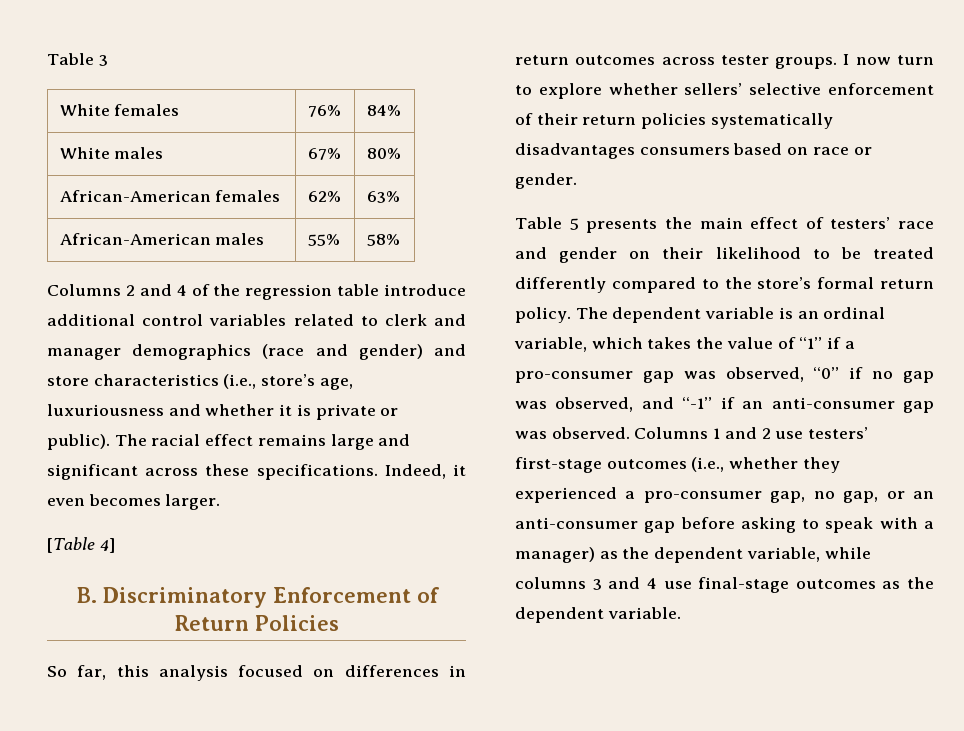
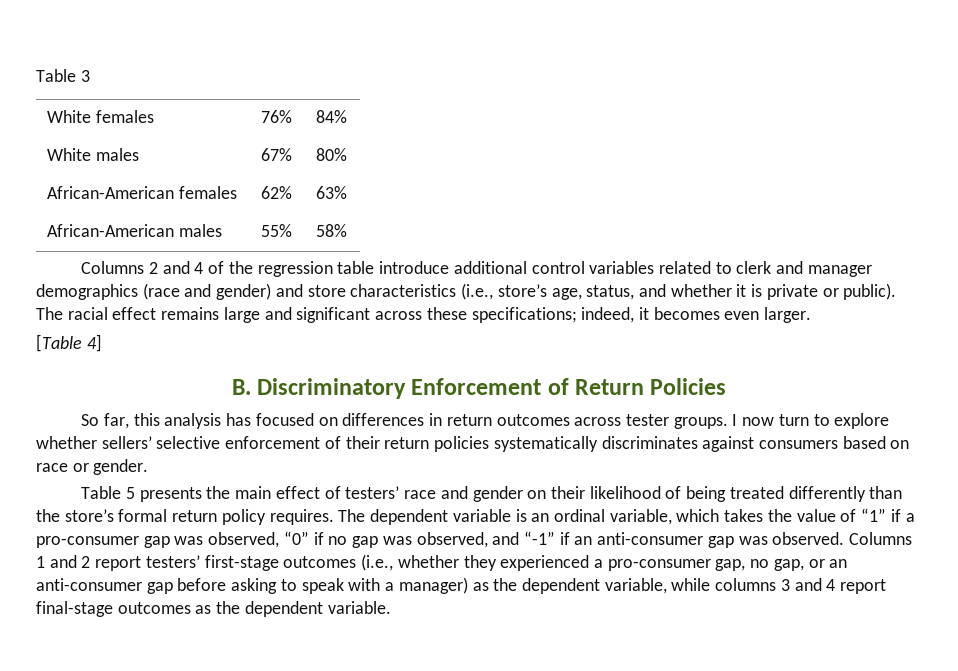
- Columns 2 and 4 of the regression table introduce additional control variables related to clerk and manager demographics (race and gender) and store characteristics (i.e., store’s age, luxuriousness and whether it is private or public).
+ Columns 2 and 4 of the regression table introduce additional control variables related to clerk and manager demographics (race and gender) and store characteristics (i.e., store’s age, status, and whether it is private or public).
- The racial effect remains large and significant across these specifications. Indeed, it even becomes larger.
+ The racial effect remains large and significant across these specifications; indeed, it becomes even larger.
- So far, this analysis focused on differences in return outcomes across tester groups.
+ So far, this analysis has focused on differences in return outcomes across tester groups.
- I now turn to explore whether sellers’ selective enforcement of their return policies systematically disadvantages consumers based on race or gender.
+ I now turn to explore whether sellers’ selective enforcement of their return policies systematically discriminates against consumers based on race or gender.
- Table 5 presents the main effect of testers’ race and gender on their likelihood to be treated differently compared to the store’s formal return policy.
+ Table 5 presents the main effect of testers’ race and gender on their likelihood of being treated differently than the store’s formal return policy requires.
- Columns 1 and 2 use testers’ first-stage outcomes (i.e., whether they experienced a pro-consumer gap, no gap, or an anti-consumer gap before asking to speak with a manager) as the dependent variable, while columns 3 and 4 use final-stage outcomes as the dependent variable.
+ Columns 1 and 2 report testers’ first-stage outcomes (i.e., whether they experienced a pro-consumer gap, no gap, or an anti-consumer gap before asking to speak with a manager) as the dependent variable, while columns 3 and 4 report final-stage outcomes as the dependent variable.

